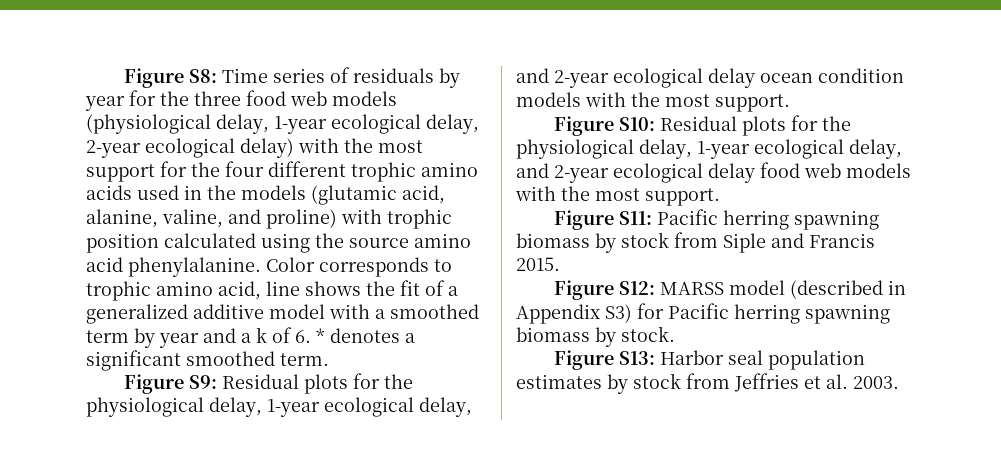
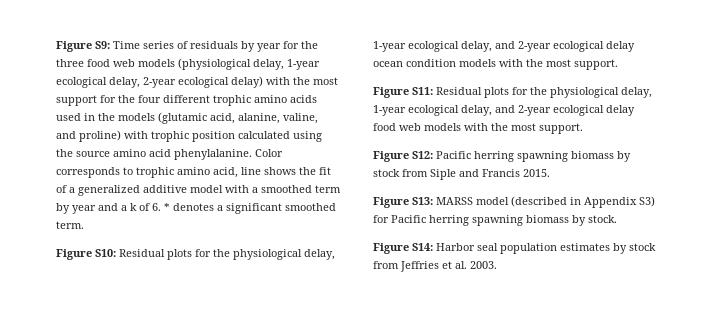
- Figure S8: Time series of residuals by year for the three food web models (physiological delay, 1-year ecological delay, 2-year ecological delay) with the most support for the four different trophic amino acids used in the models (glutamic acid, alanine, valine, and proline) with trophic position calculated using the source amino acid phenylalanine.
+ Figure S9: Time series of residuals by year for the three food web models (physiological delay, 1-year ecological delay, 2-year ecological delay) with the most support for the four different trophic amino acids used in the models (glutamic acid, alanine, valine, and proline) with trophic position calculated using the source amino acid phenylalanine.
- Figure S9: Residual plots for the physiological delay, 1-year ecological delay, and 2-year ecological delay ocean condition models with the most support.
+ Figure S10: Residual plots for the physiological delay, 1-year ecological delay, and 2-year ecological delay ocean condition models with the most support.
- Figure S10: Residual plots for the physiological delay, 1-year ecological delay, and 2-year ecological delay food web models with the most support.
+ Figure S11: Residual plots for the physiological delay, 1-year ecological delay, and 2-year ecological delay food web models with the most support.
- Figure S11: Pacific herring spawning biomass by stock from Siple and Francis 2015.
+ Figure S12: Pacific herring spawning biomass by stock from Siple and Francis 2015.
- Figure S12: MARSS model (described in Appendix S3) for Pacific herring spawning biomass by stock.
+ Figure S13: MARSS model (described in Appendix S3) for Pacific herring spawning biomass by stock.
- Figure S13: Harbor seal population estimates by stock from Jeffries et al. 2003.
+ Figure S14: Harbor seal population estimates by stock from Jeffries et al. 2003.

